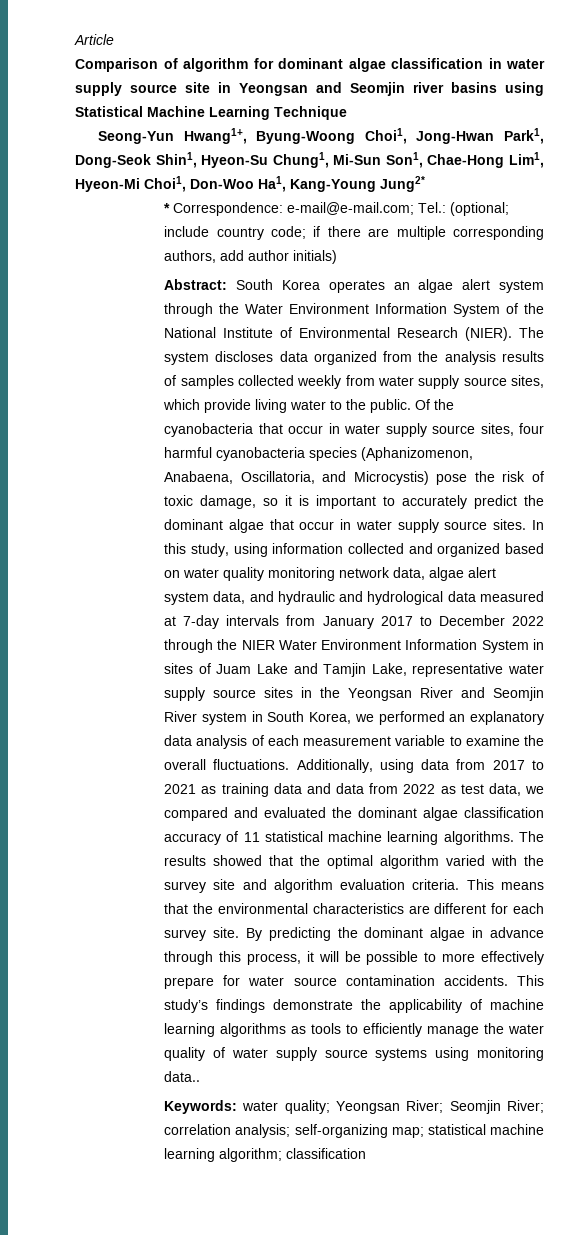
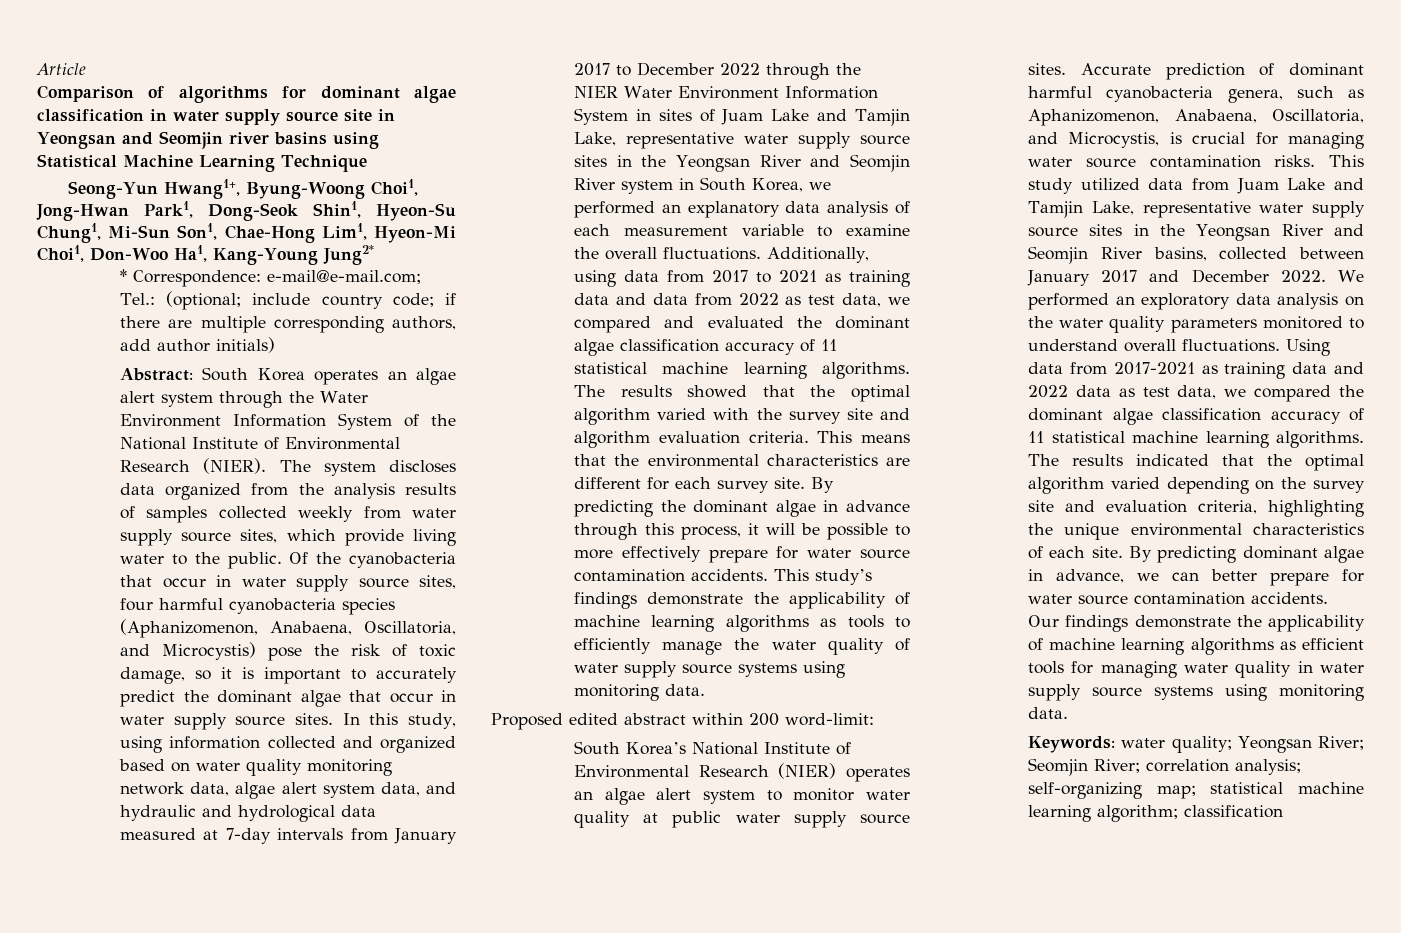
- Comparison of algorithm for dominant algae classification in water supply source site in Yeongsan and Seomjin river basins using Statistical Machine Learning Technique
+ Comparison of algorithms for dominant algae classification in water supply source site in Yeongsan and Seomjin river basins using Statistical Machine Learning Technique
- This study’s findings demonstrate the applicability of machine learning algorithms as tools to efficiently manage the water quality of water supply source systems using monitoring data..
+ This study’s findings demonstrate the applicability of machine learning algorithms as tools to efficiently manage the water quality of water supply source systems using monitoring data.
+ Proposed edited abstract within 200 word-limit:
+ South Korea’s National Institute of Environmental Research (NIER) operates an algae alert system to monitor water quality at public water supply source sites. Accurate prediction of dominant harmful cyanobacteria genera, such as Aphanizomenon, Anabaena, Oscillatoria, and Microcystis, is crucial for managing water source contamination risks. This study utilized data from Juam Lake and Tamjin Lake, representative water supply source sites in the Yeongsan River and Seomjin River basins, collected between January 2017 and December 2022. We performed an exploratory data analysis on the water quality parameters monitored to understand overall fluctuations. Using data from 2017-2021 as training data and 2022 data as test data, we compared the dominant algae classification accuracy of 11 statistical machine learning algorithms. The results indicated that the optimal algorithm varied depending on the survey site and evaluation criteria, highlighting the unique environmental characteristics of each site. By predicting dominant algae in advance, we can better prepare for water source contamination accidents. Our findings demonstrate the applicability of machine learning algorithms as efficient tools for managing water quality in water supply source systems using monitoring data.

